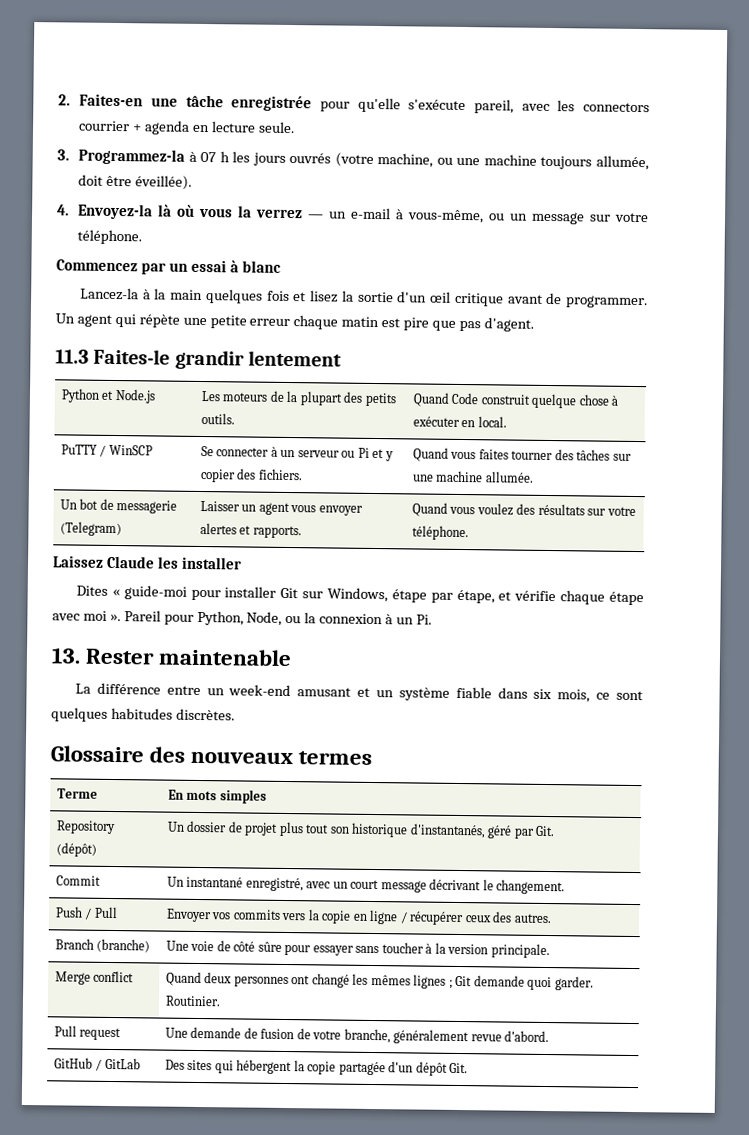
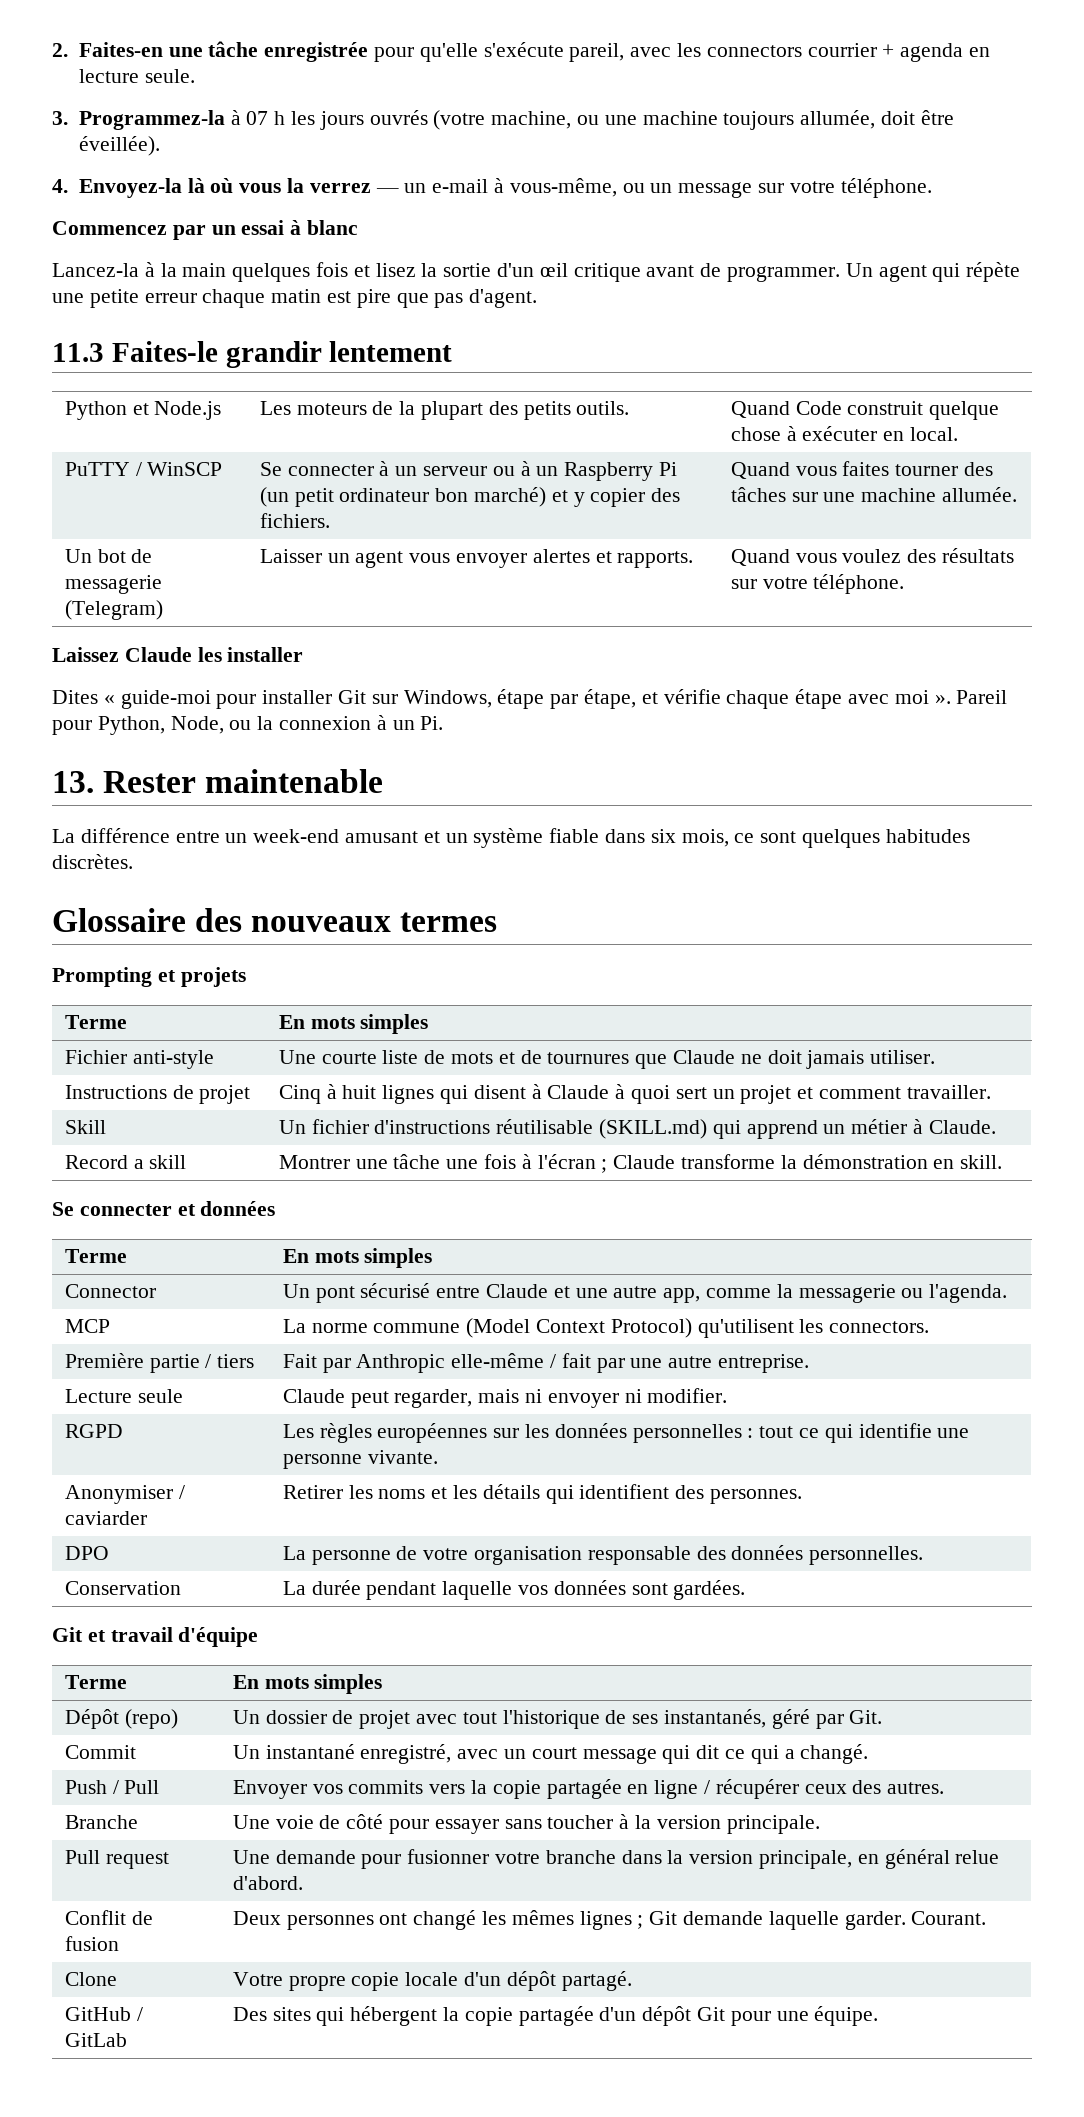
- PuTTY / WinSCP | Se connecter à un serveur ou Pi et y copier des fichiers. | Quand vous faites tourner des tâches sur une machine allumée.
+ PuTTY / WinSCP | Se connecter à un serveur ou à un Raspberry Pi (un petit ordinateur bon marché) et y copier des fichiers. | Quand vous faites tourner des tâches sur une machine allumée.
+ Prompting et projets
  Terme | En mots simples
- Repository (dépôt) | Un dossier de projet plus tout son historique d'instantanés, géré par Git.
+ Fichier anti-style | Une courte liste de mots et de tournures que Claude ne doit jamais utiliser.
+ Instructions de projet | Cinq à huit lignes qui disent à Claude à quoi sert un projet et comment travailler.
+ Skill | Un fichier d'instructions réutilisable (SKILL.md) qui apprend un métier à Claude.
+ Record a skill | Montrer une tâche une fois à l'écran ; Claude transforme la démonstration en skill.
+ Se connecter et données
+ Terme | En mots simples
+ Connector | Un pont sécurisé entre Claude et une autre app, comme la messagerie ou l'agenda.
+ MCP | La norme commune (Model Context Protocol) qu'utilisent les connectors.
+ Première partie / tiers | Fait par Anthropic elle-même / fait par une autre entreprise.
+ Lecture seule | Claude peut regarder, mais ni envoyer ni modifier.
+ RGPD | Les règles européennes sur les données personnelles : tout ce qui identifie une personne vivante.
+ Anonymiser / caviarder | Retirer les noms et les détails qui identifient des personnes.
+ DPO | La personne de votre organisation responsable des données personnelles.
+ Conservation | La durée pendant laquelle vos données sont gardées.
+ Git et travail d'équipe
+ Terme | En mots simples
+ Dépôt (repo) | Un dossier de projet avec tout l'historique de ses instantanés, géré par Git.
- Commit | Un instantané enregistré, avec un court message décrivant le changement.
+ Commit | Un instantané enregistré, avec un court message qui dit ce qui a changé.
- Push / Pull | Envoyer vos commits vers la copie en ligne / récupérer ceux des autres.
+ Push / Pull | Envoyer vos commits vers la copie partagée en ligne / récupérer ceux des autres.
- Branch (branche) | Une voie de côté sûre pour essayer sans toucher à la version principale.
+ Branche | Une voie de côté pour essayer sans toucher à la version principale.
- Merge conflict | Quand deux personnes ont changé les mêmes lignes ; Git demande quoi garder. Routinier.
- Pull request | Une demande de fusion de votre branche, généralement revue d'abord.
+ Pull request | Une demande pour fusionner votre branche dans la version principale, en général relue d'abord.
+ Conflit de fusion | Deux personnes ont changé les mêmes lignes ; Git demande laquelle garder. Courant.
+ Clone | Votre propre copie locale d'un dépôt partagé.
- GitHub / GitLab | Des sites qui hébergent la copie partagée d'un dépôt Git.
+ GitHub / GitLab | Des sites qui hébergent la copie partagée d'un dépôt Git pour une équipe.

